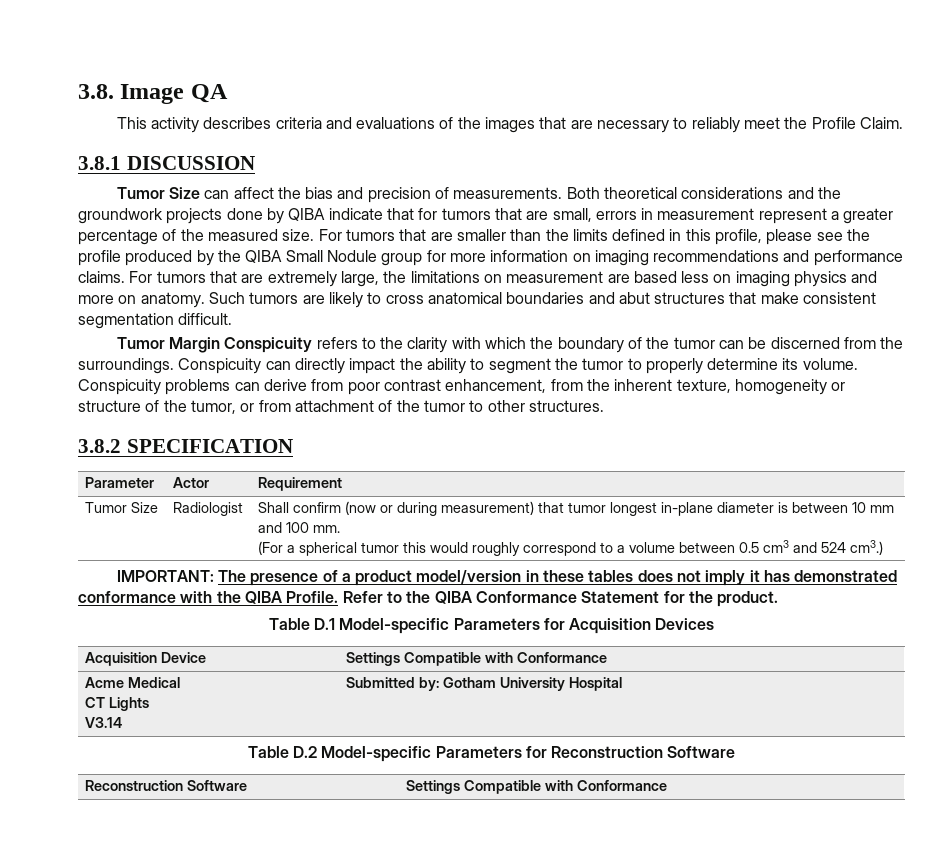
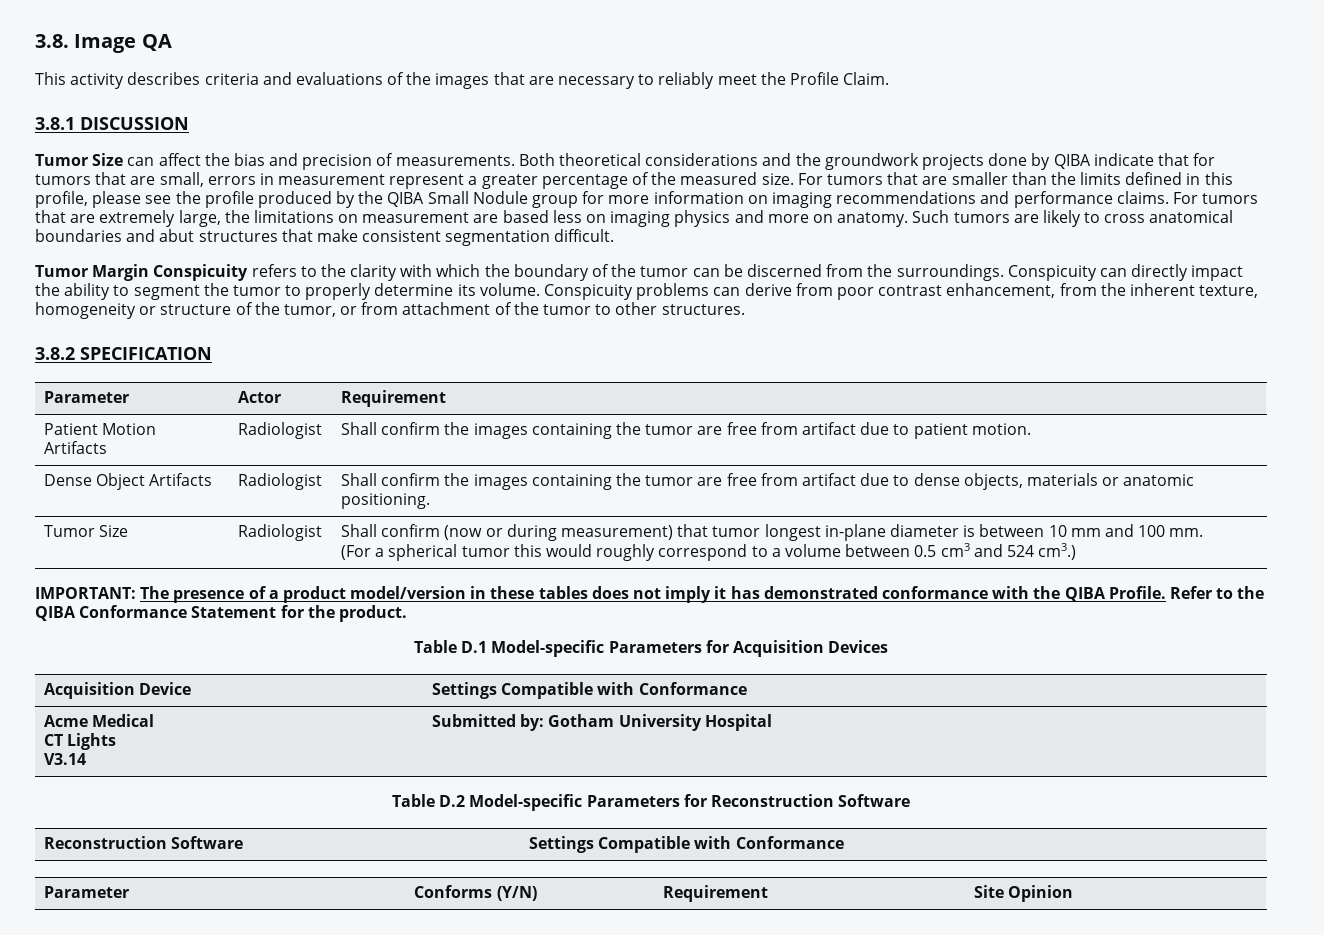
+ Patient Motion Artifacts | Radiologist | Shall confirm the images containing the tumor are free from artifact due to patient motion.
+ Dense Object Artifacts | Radiologist | Shall confirm the images containing the tumor are free from artifact due to dense objects, materials or anatomic positioning.
+ Parameter | Conforms (Y/N) | Requirement | Site Opinion

